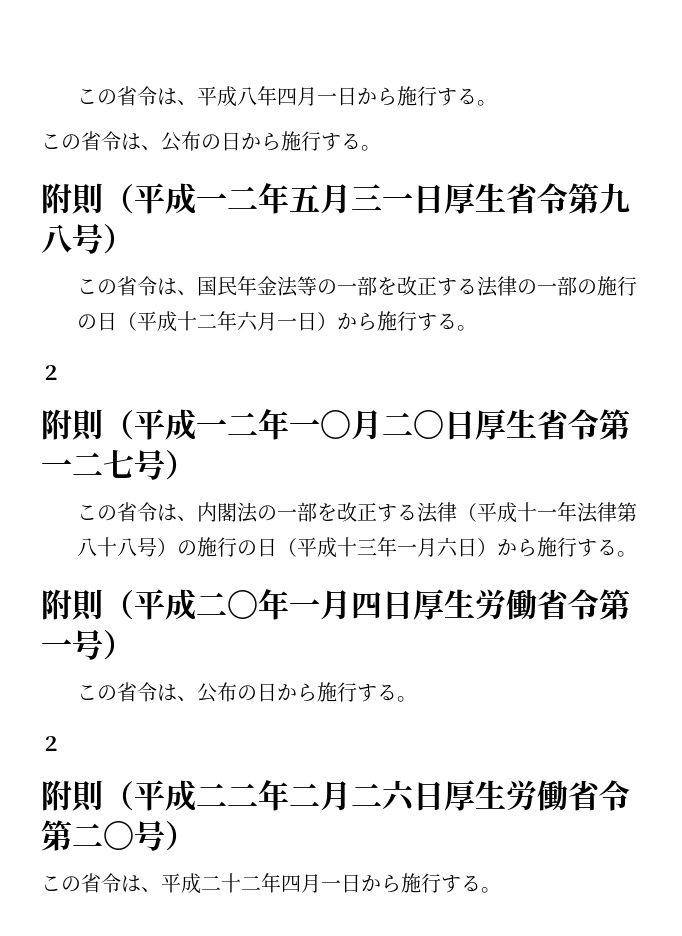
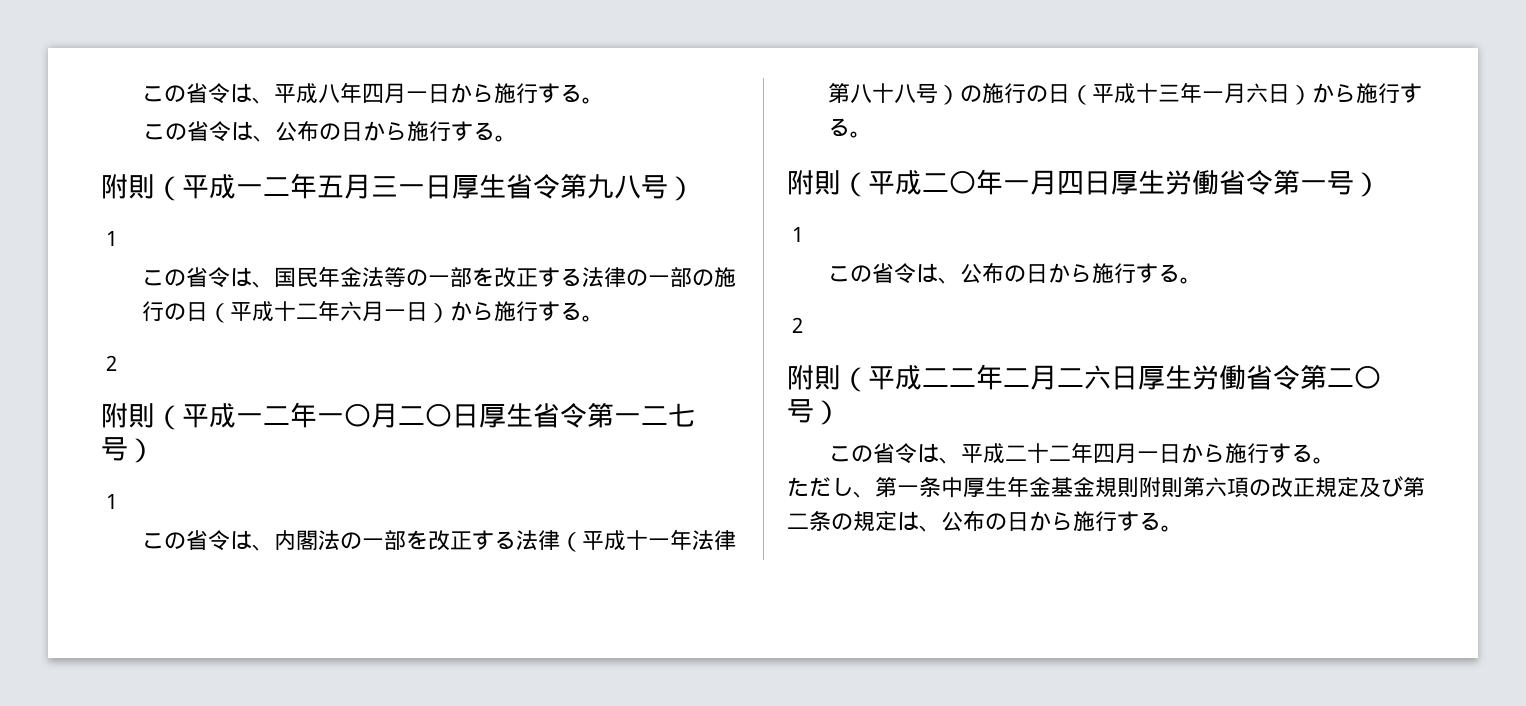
  附則（平成一二年五月三一日厚生省令第九八号）
+ １
  附則（平成一二年一〇月二〇日厚生省令第一二七号）
+ １
  附則（平成二〇年一月四日厚生労働省令第一号）
+ １
+ ただし、第一条中厚生年金基金規則附則第六項の改正規定及び第二条の規定は、公布の日から施行する。

